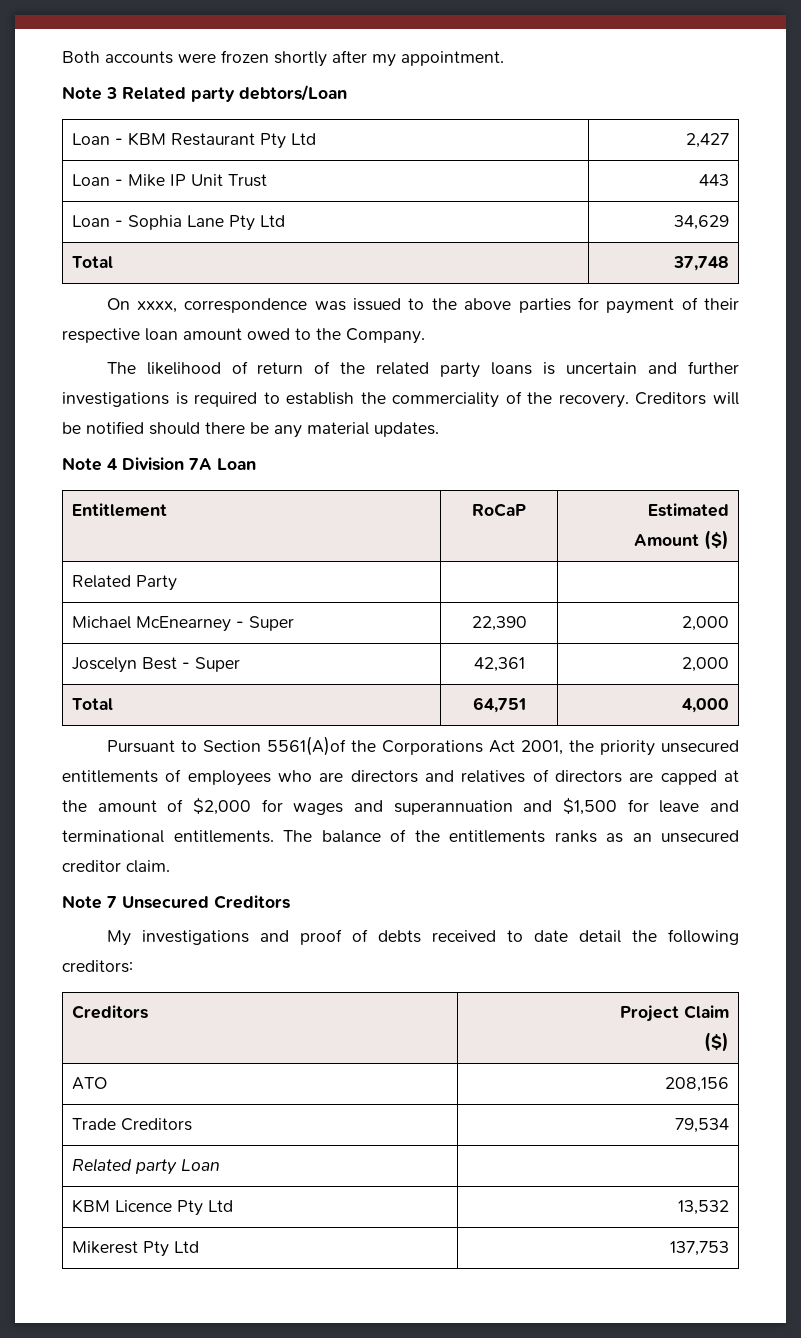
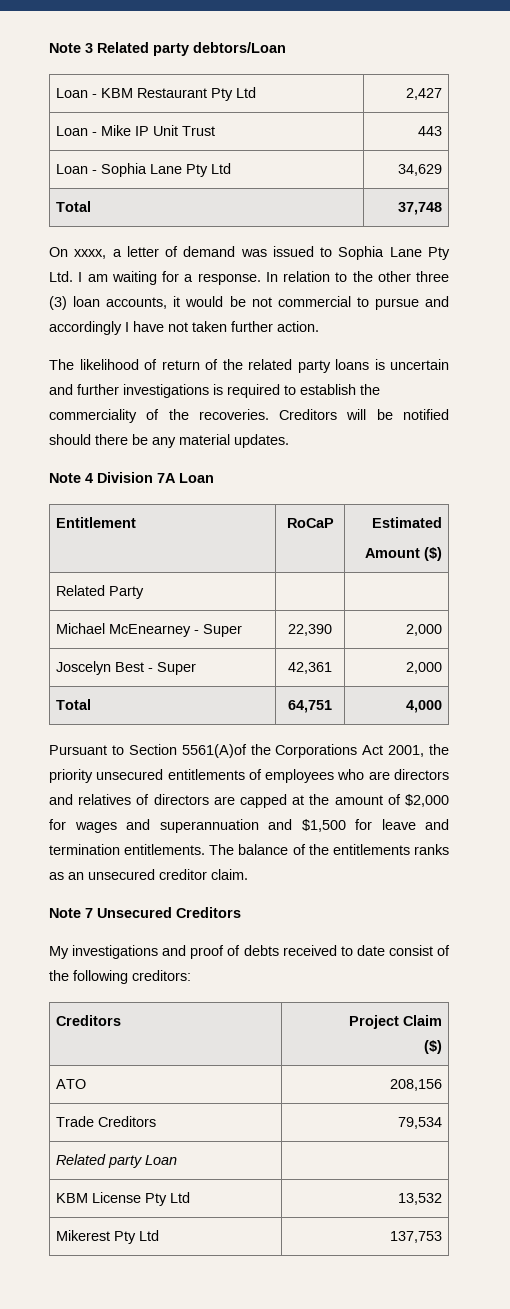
- Both accounts were frozen shortly after my appointment.
- On xxxx, correspondence was issued to the above parties for payment of their respective loan amount owed to the Company.
+ On xxxx, a letter of demand was issued to Sophia Lane Pty Ltd. I am waiting for a response. In relation to the other three (3) loan accounts, it would be not commercial to pursue and accordingly I have not taken further action.
- The likelihood of return of the related party loans is uncertain and further investigations is required to establish the commerciality of the recovery.
+ The likelihood of return of the related party loans is uncertain and further investigations is required to establish the commerciality of the recoveries.
- Pursuant to Section 5561(A)of the Corporations Act 2001, the priority unsecured entitlements of employees who are directors and relatives of directors are capped at the amount of $2,000 for wages and superannuation and $1,500 for leave and terminational entitlements.
+ Pursuant to Section 5561(A)of the Corporations Act 2001, the priority unsecured entitlements of employees who are directors and relatives of directors are capped at the amount of $2,000 for wages and superannuation and $1,500 for leave and termination entitlements.
- My investigations and proof of debts received to date detail the following creditors:
+ My investigations and proof of debts received to date consist of the following creditors:
- KBM Licence Pty Ltd | 13,532
+ KBM License Pty Ltd | 13,532

